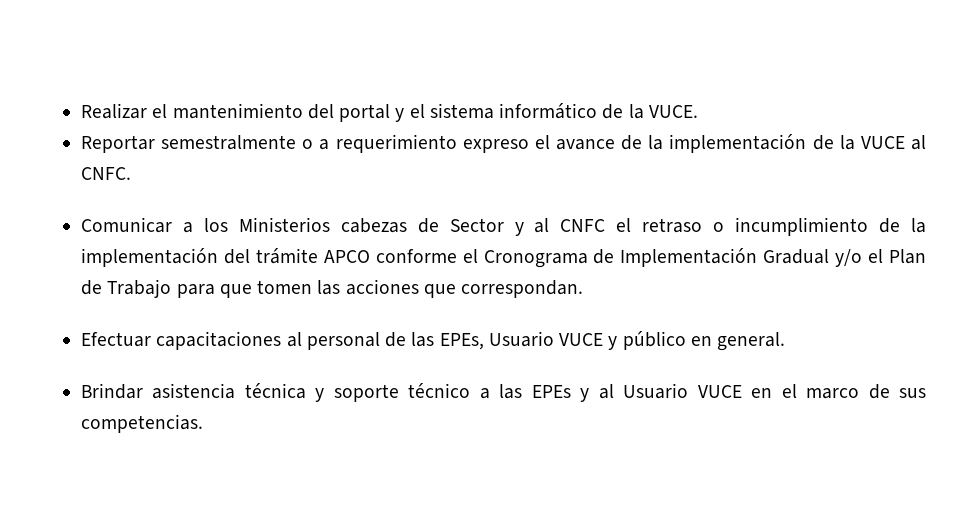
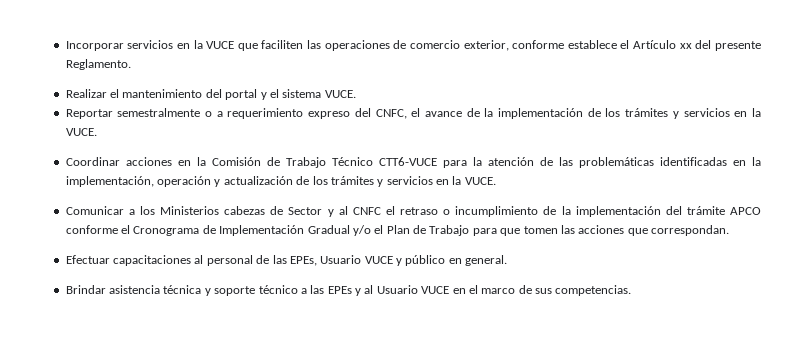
+ Incorporar servicios en la VUCE que faciliten las operaciones de comercio exterior, conforme establece el Artículo xx del presente Reglamento.
- Realizar el mantenimiento del portal y el sistema informático de la VUCE.
+ Realizar el mantenimiento del portal y el sistema VUCE.
- Reportar semestralmente o a requerimiento expreso el avance de la implementación de la VUCE al CNFC.
+ Reportar semestralmente o a requerimiento expreso del CNFC, el avance de la implementación de los trámites y servicios en la VUCE.
+ Coordinar acciones en la Comisión de Trabajo Técnico CTT6-VUCE para la atención de las problemáticas identificadas en la implementación, operación y actualización de los trámites y servicios en la VUCE.

